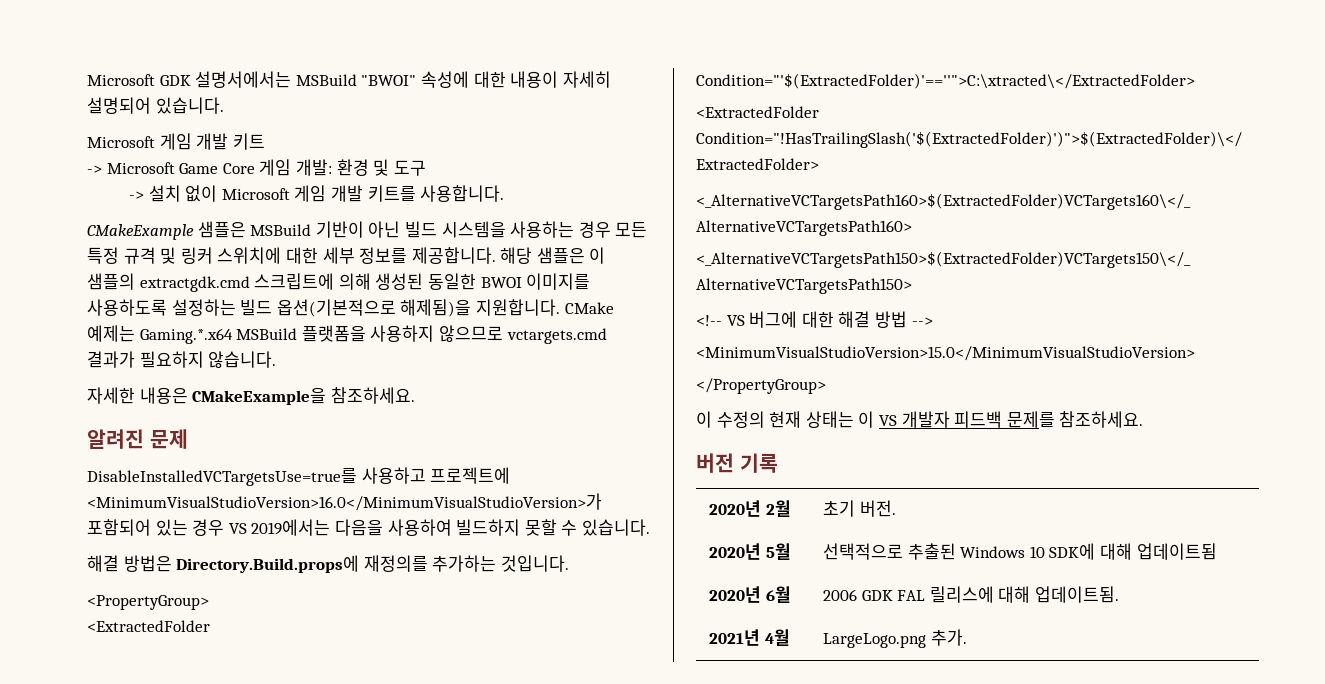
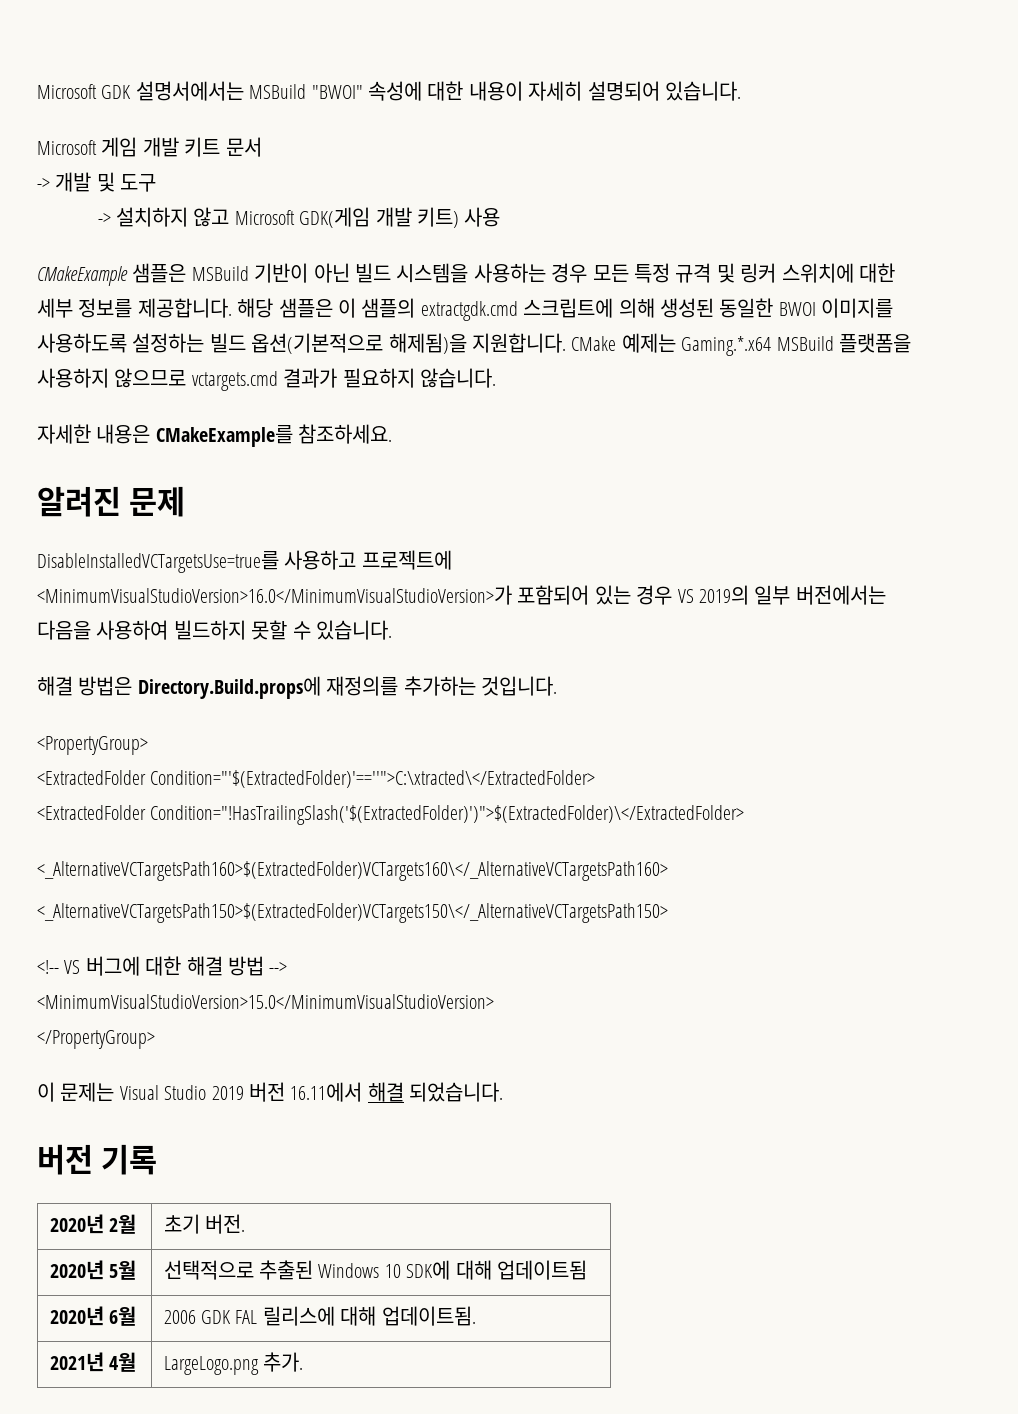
- Microsoft 게임 개발 키트
- -> Microsoft Game Core 게임 개발: 환경 및 도구
- -> 설치 없이 Microsoft 게임 개발 키트를 사용합니다.
+ Microsoft 게임 개발 키트 문서
+ -> 개발 및 도구
+ -> 설치하지 않고 Microsoft GDK(게임 개발 키트) 사용
- 자세한 내용은 CMakeExample을 참조하세요.
+ 자세한 내용은 CMakeExample를 참조하세요.
- DisableInstalledVCTargetsUse=true를 사용하고 프로젝트에 <MinimumVisualStudioVersion>16.0</MinimumVisualStudioVersion>가 포함되어 있는 경우 VS 2019에서는 다음을 사용하여 빌드하지 못할 수 있습니다.
+ DisableInstalledVCTargetsUse=true를 사용하고 프로젝트에 <MinimumVisualStudioVersion>16.0</MinimumVisualStudioVersion>가 포함되어 있는 경우 VS 2019의 일부 버전에서는 다음을 사용하여 빌드하지 못할 수 있습니다.
- 이 수정의 현재 상태는 이 VS 개발자 피드백 문제를 참조하세요.
+ 이 문제는 Visual Studio 2019 버전 16.11에서 해결 되었습니다.

